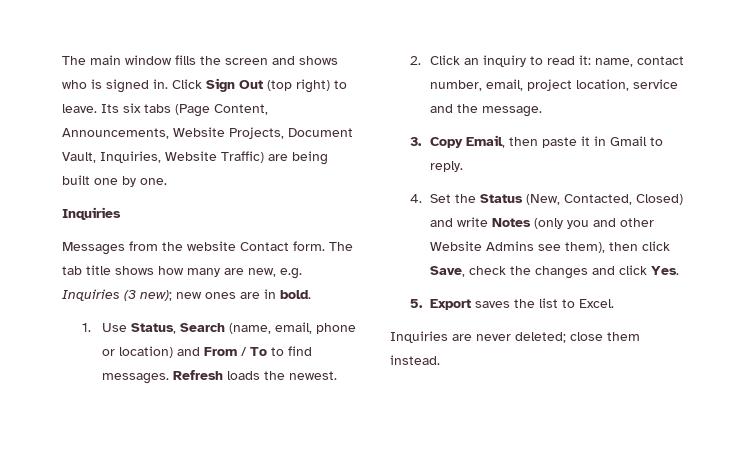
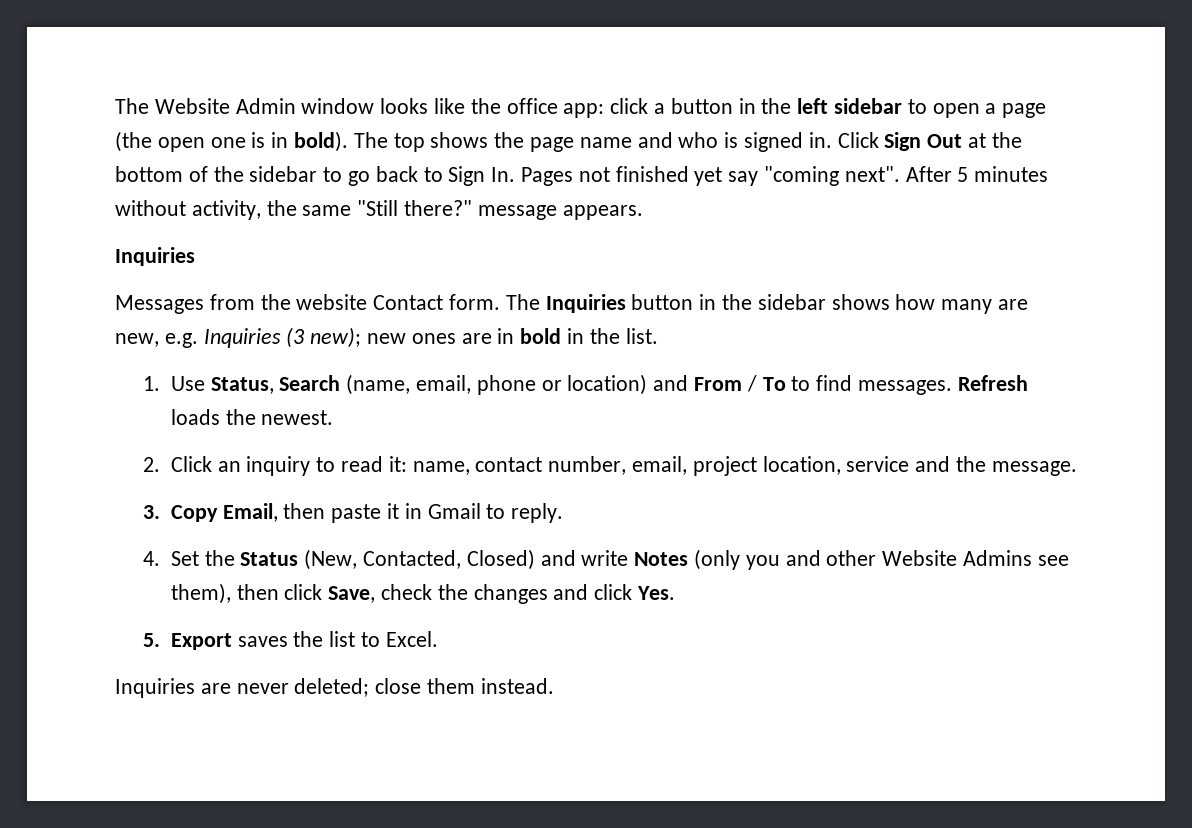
- The main window fills the screen and shows who is signed in.
+ The Website Admin window looks like the office app: click a button in the left sidebar to open a page (the open one is in bold). The top shows the page name and who is signed in.
- Click Sign Out (top right) to leave. Its six tabs (Page Content, Announcements, Website Projects, Document Vault, Inquiries, Website Traffic) are being built one by one.
+ Click Sign Out at the bottom of the sidebar to go back to Sign In. Pages not finished yet say "coming next". After 5 minutes without activity, the same "Still there?" message appears.
- The tab title shows how many are new, e.g. Inquiries (3 new); new ones are in bold.
+ The Inquiries button in the sidebar shows how many are new, e.g. Inquiries (3 new); new ones are in bold in the list.

